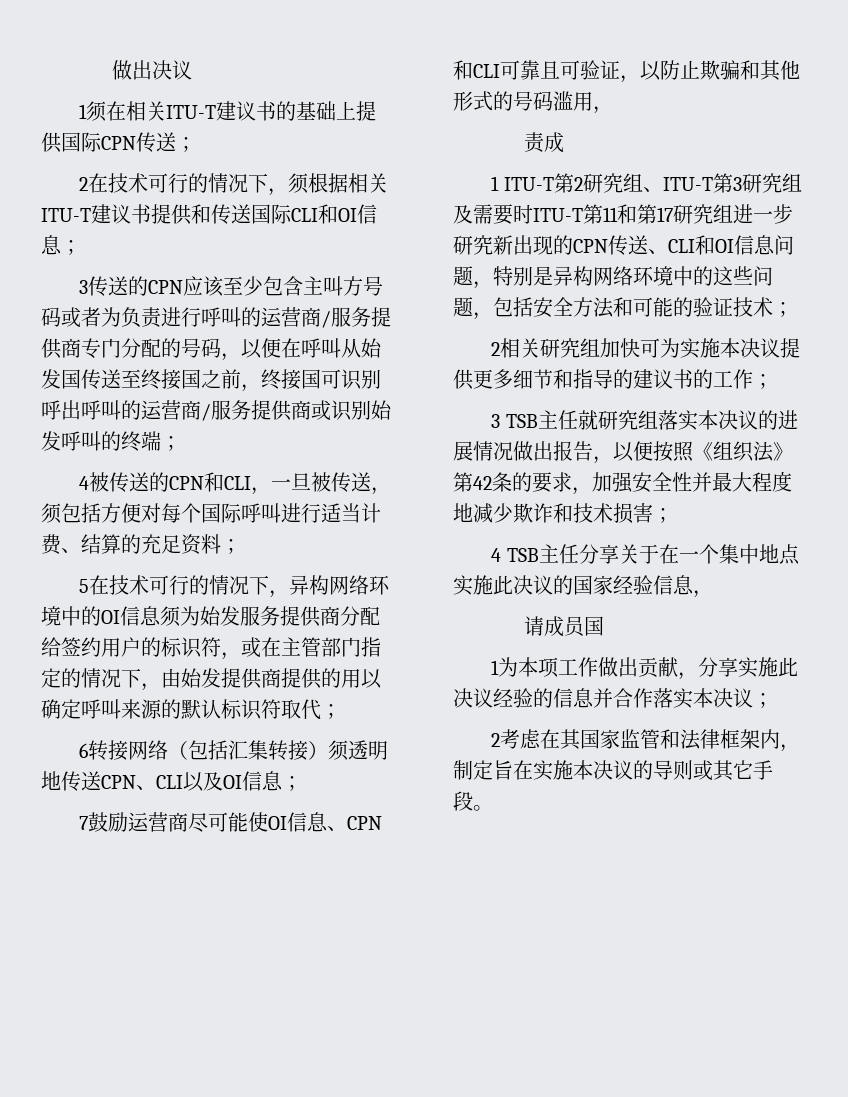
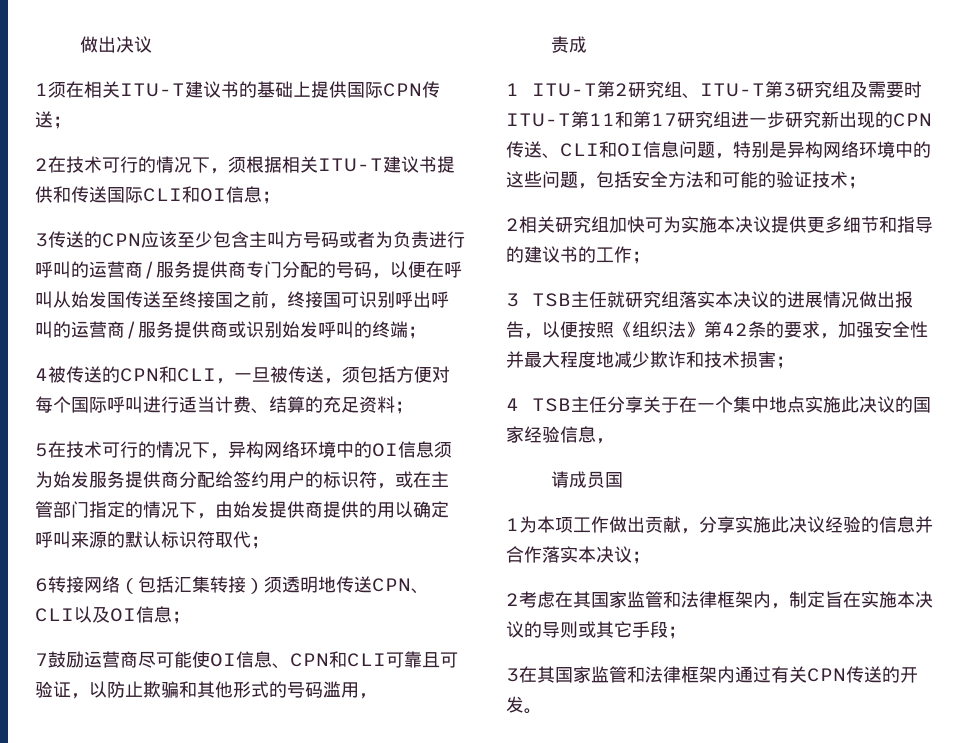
- 2考虑在其国家监管和法律框架内，制定旨在实施本决议的导则或其它手段。
+ 2考虑在其国家监管和法律框架内，制定旨在实施本决议的导则或其它手段；
+ 3在其国家监管和法律框架内通过有关CPN传送的开发。

